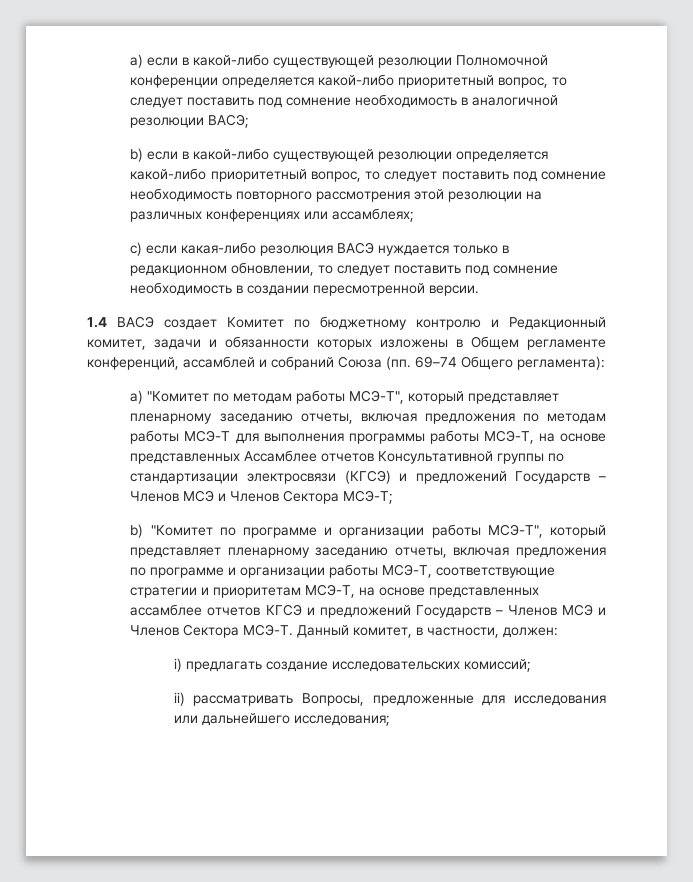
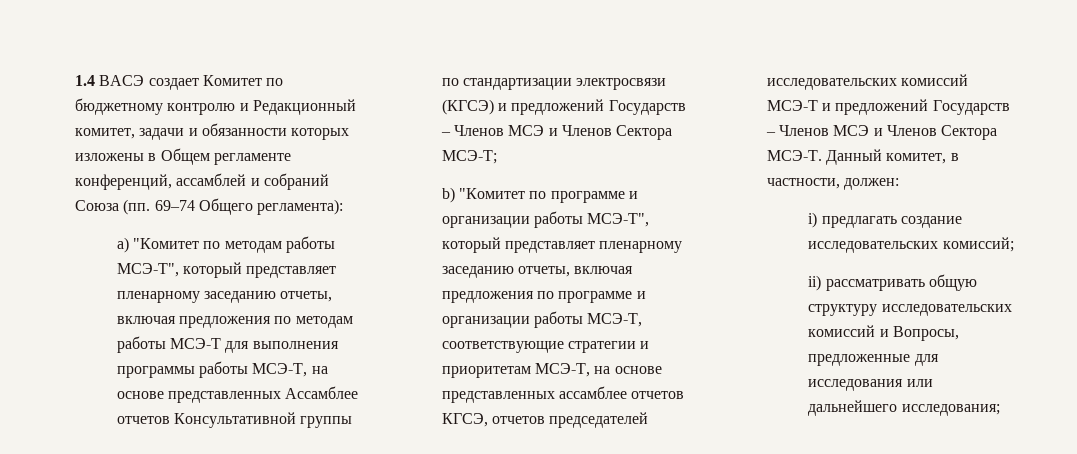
- a) если в какой-либо существующей резолюции Полномочной конференции определяется какой-либо приоритетный вопрос, то следует поставить под сомнение необходимость в аналогичной резолюции ВАСЭ;
- b) если в какой-либо существующей резолюции определяется какой-либо приоритетный вопрос, то следует поставить под сомнение необходимость повторного рассмотрения этой резолюции на различных конференциях или ассамблеях;
- c) если какая-либо резолюция ВАСЭ нуждается только в редакционном обновлении, то следует поставить под сомнение необходимость в создании пересмотренной версии.
- b) "Комитет по программе и организации работы МСЭ-Т", который представляет пленарному заседанию отчеты, включая предложения по программе и организации работы МСЭ-T, соответствующие стратегии и приоритетам МСЭ-Т, на основе представленных ассамблее отчетов КГСЭ и предложений Государств – Членов МСЭ и Членов Сектора МСЭ-Т.
+ b) "Комитет по программе и организации работы МСЭ-Т", который представляет пленарному заседанию отчеты, включая предложения по программе и организации работы МСЭ-T, соответствующие стратегии и приоритетам МСЭ-Т, на основе представленных ассамблее отчетов КГСЭ, отчетов председателей исследовательских комиссий МСЭ-Т и предложений Государств – Членов МСЭ и Членов Сектора МСЭ-Т.
- ii) рассматривать Вопросы, предложенные для исследования или дальнейшего исследования;
+ ii) рассматривать общую структуру исследовательских комиссий и Вопросы, предложенные для исследования или дальнейшего исследования;

